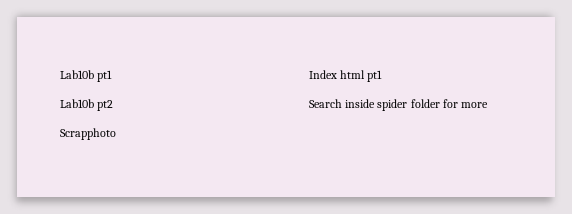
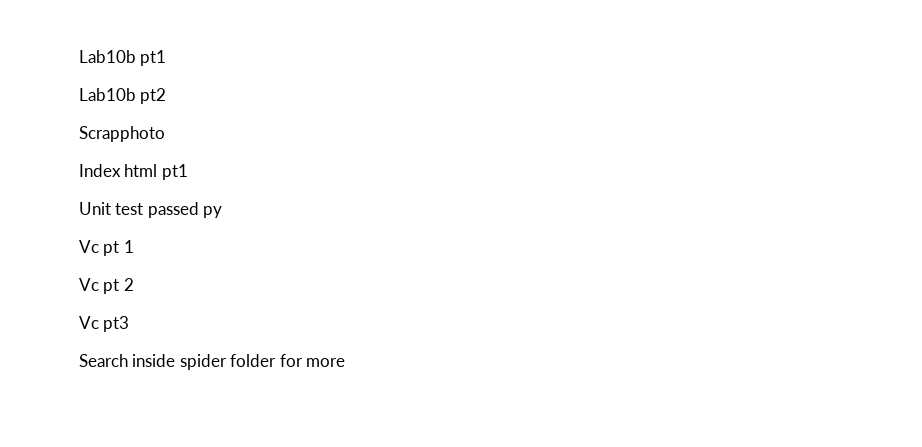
+ Unit test passed py
+ Vc pt 1
+ Vc pt 2
+ Vc pt3

